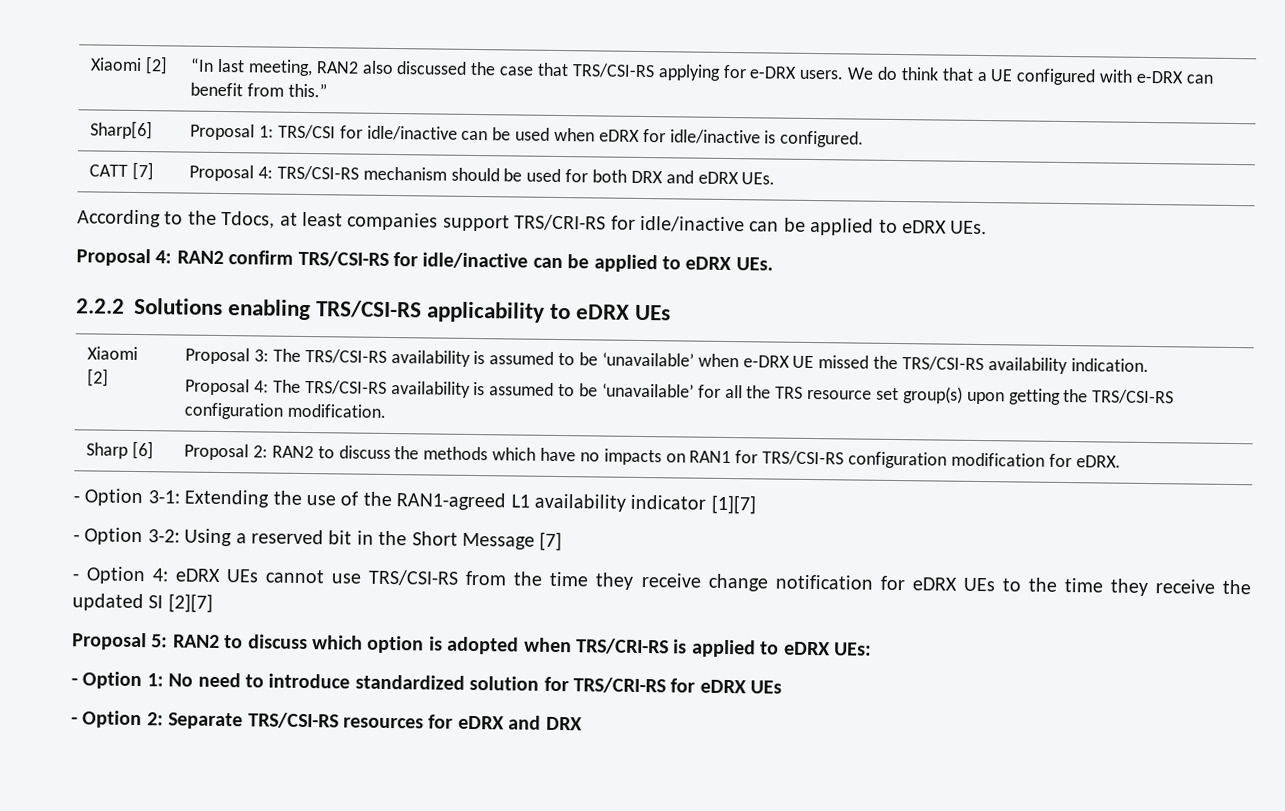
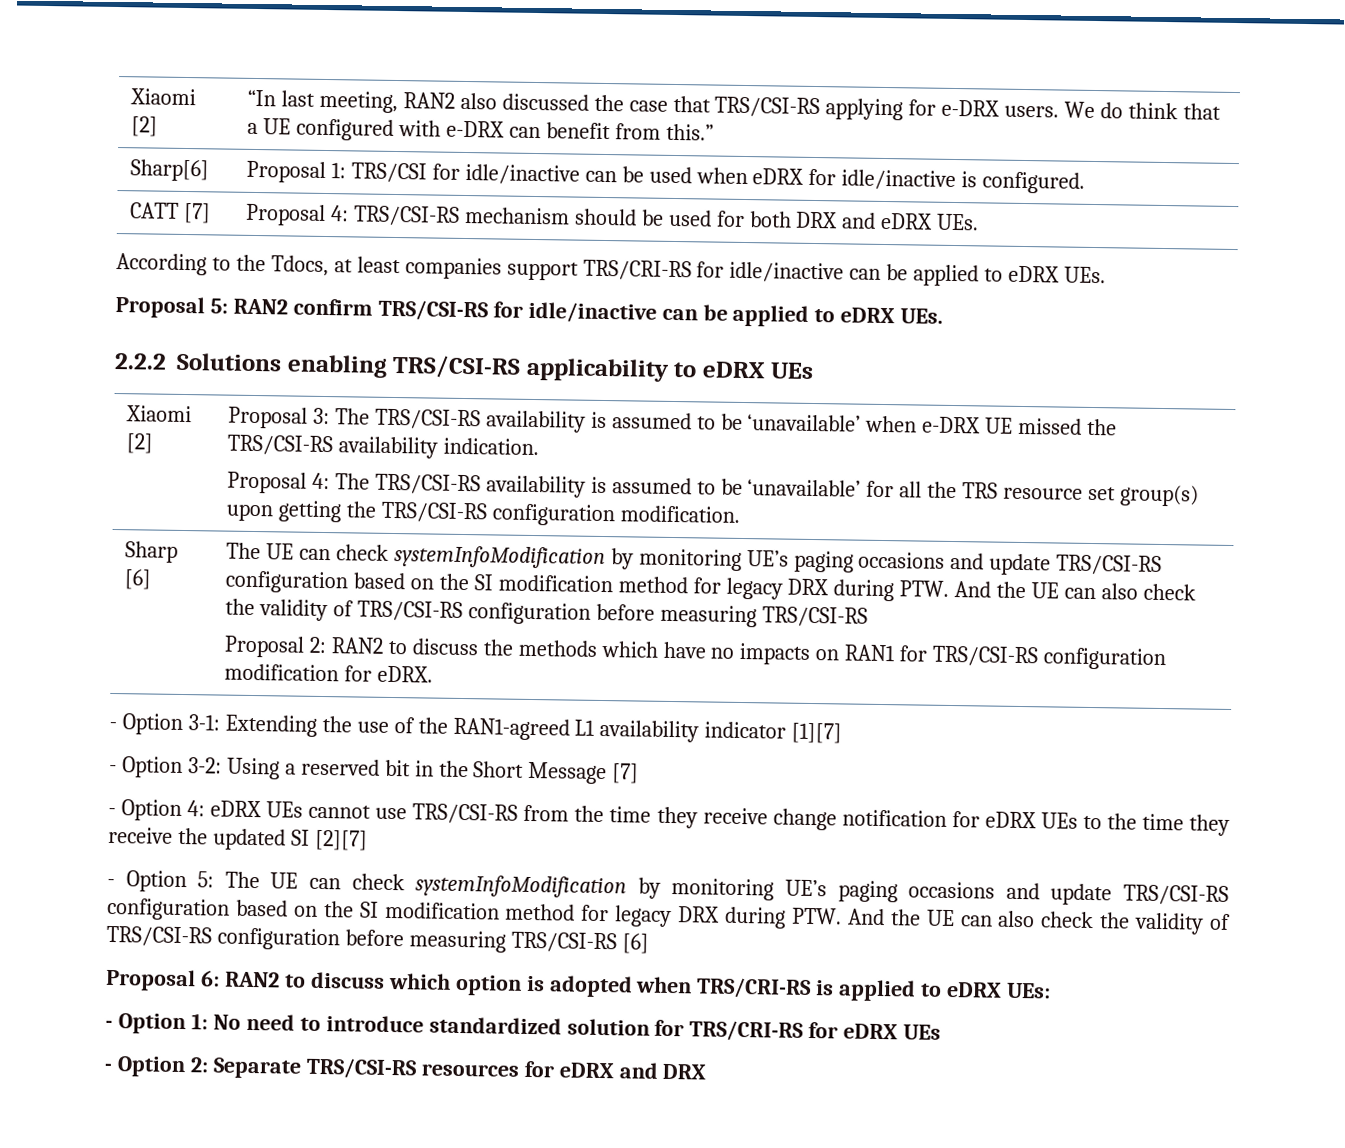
- Proposal 4: RAN2 confirm TRS/CSI-RS for idle/inactive can be applied to eDRX UEs.
+ Proposal 5: RAN2 confirm TRS/CSI-RS for idle/inactive can be applied to eDRX UEs.
- Sharp [6]
+ Sharp [6] | The UE can check systemInfoModification by monitoring UE’s paging occasions and update TRS/CSI-RS configuration based on the SI modification method for legacy DRX during PTW. And the UE can also check the validity of TRS/CSI-RS configuration before measuring TRS/CSI-RS
- Proposal 5: RAN2 to discuss which option is adopted when TRS/CRI-RS is applied to eDRX UEs:
+ - Option 5: The UE can check systemInfoModification by monitoring UE’s paging occasions and update TRS/CSI-RS configuration based on the SI modification method for legacy DRX during PTW. And the UE can also check the validity of TRS/CSI-RS configuration before measuring TRS/CSI-RS [6]
+ Proposal 6: RAN2 to discuss which option is adopted when TRS/CRI-RS is applied to eDRX UEs:

